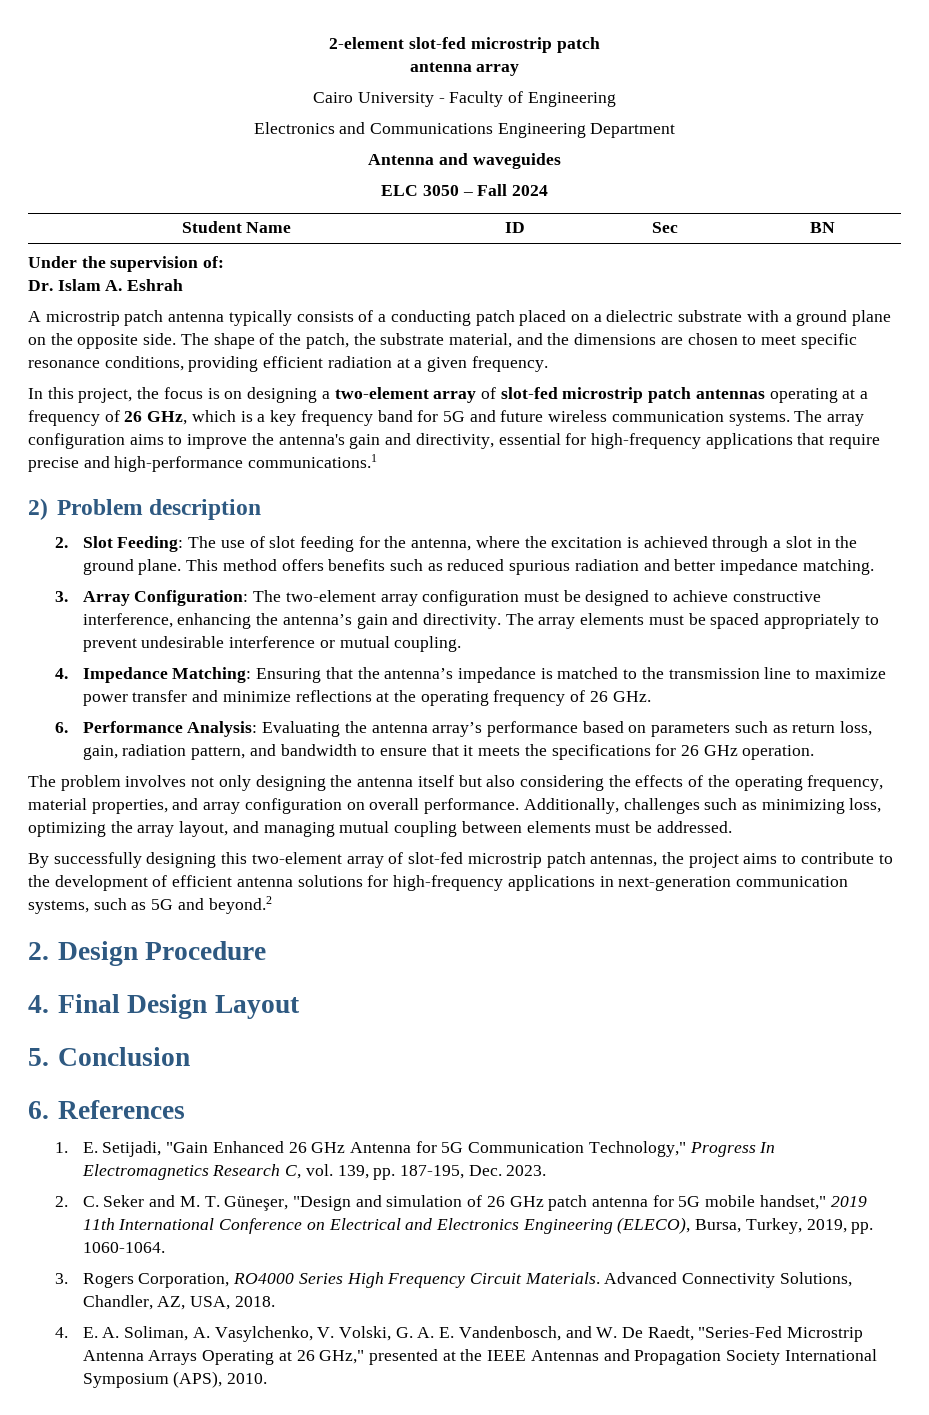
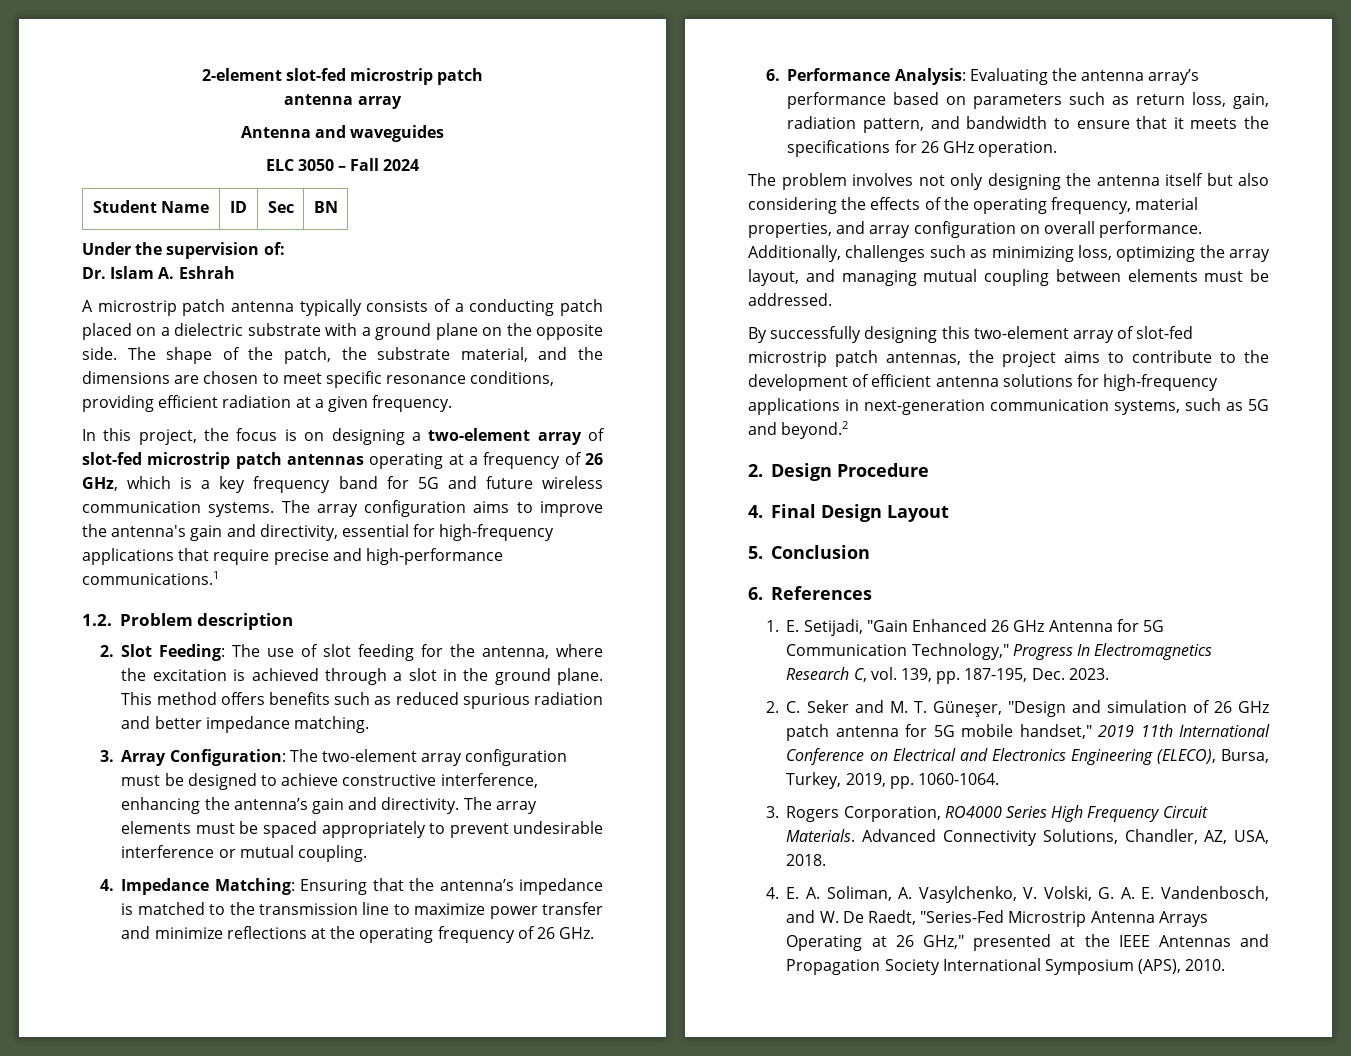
- Cairo University - Faculty of Engineering
- Electronics and Communications Engineering Department
- 2) Problem description
+ 1.2. Problem description

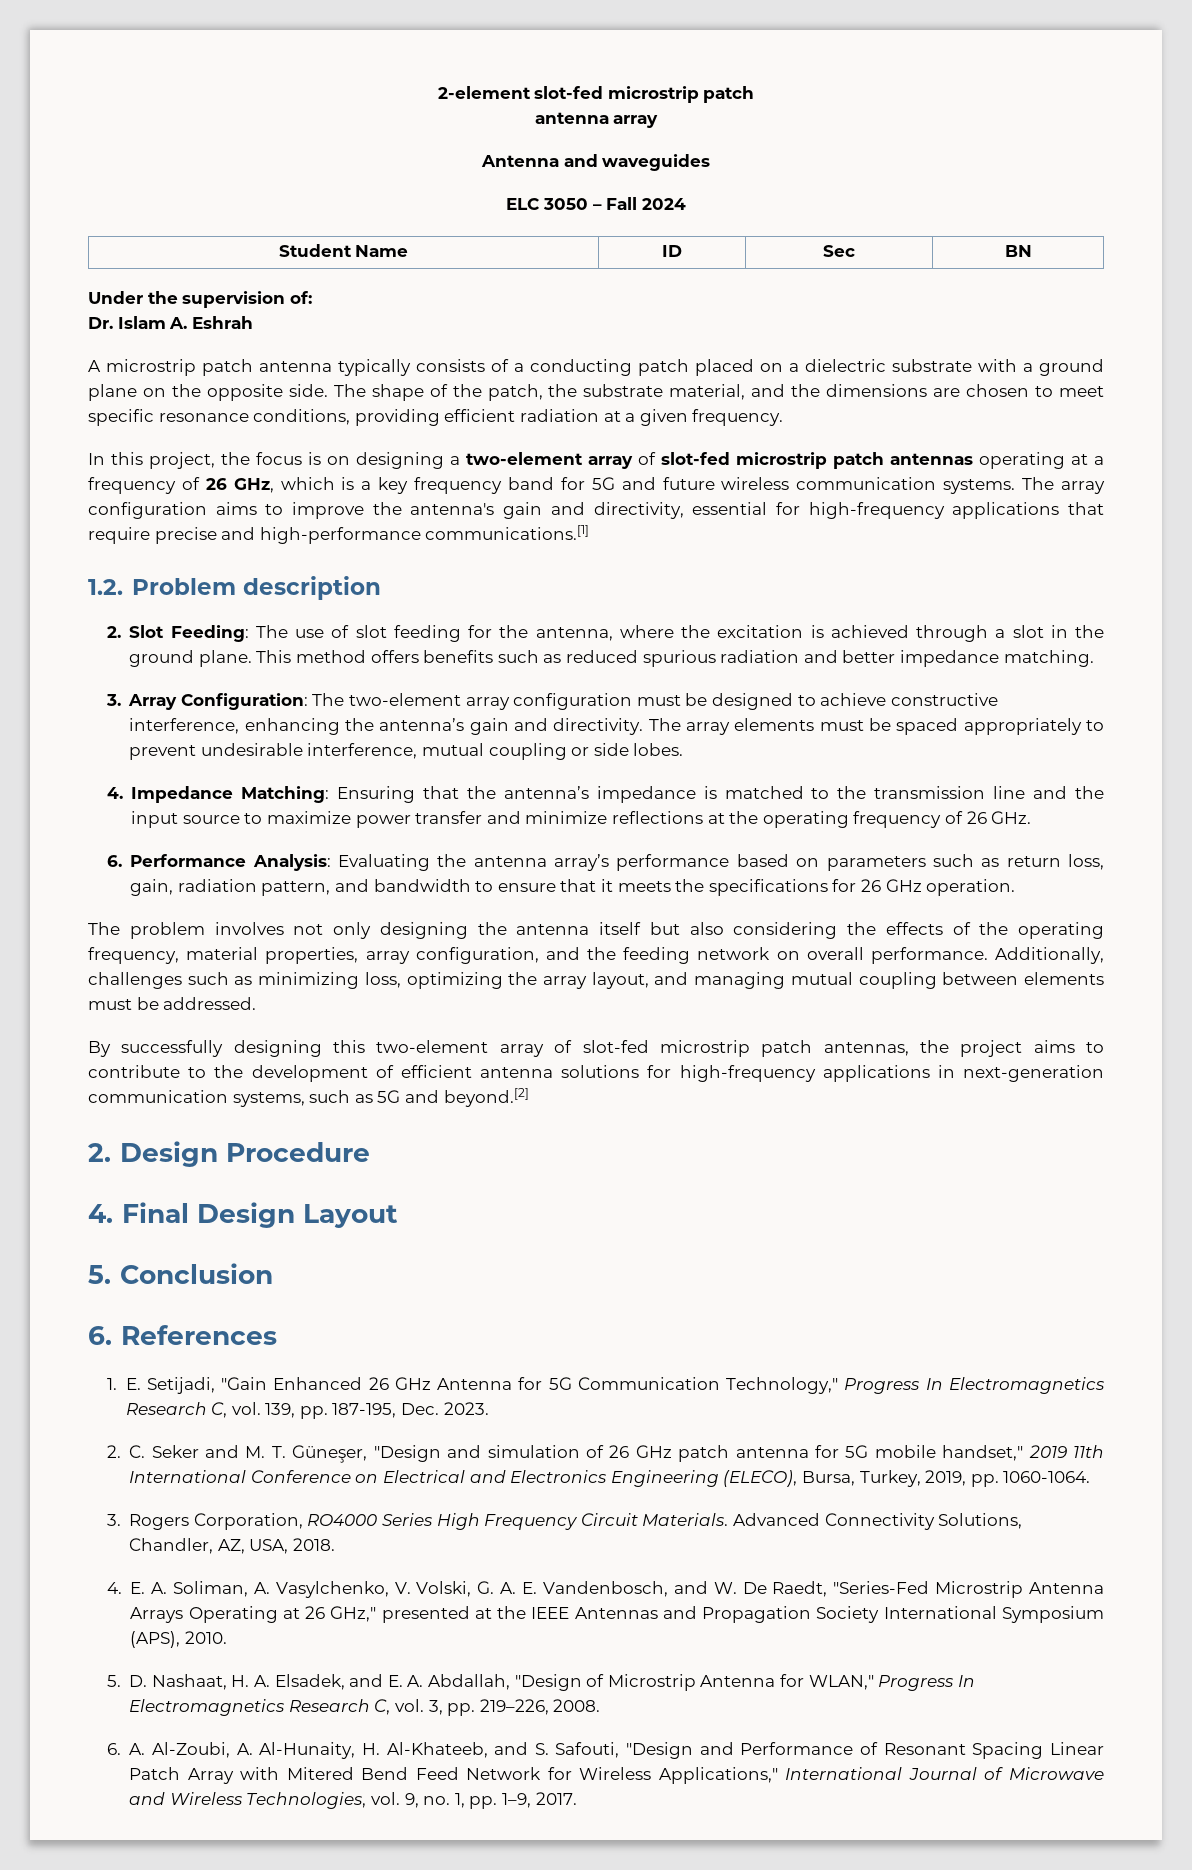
- The array configuration aims to improve the antenna's gain and directivity, essential for high-frequency applications that require precise and high-performance communications.1
+ The array configuration aims to improve the antenna's gain and directivity, essential for high-frequency applications that require precise and high-performance communications.[1]
- The array elements must be spaced appropriately to prevent undesirable interference or mutual coupling.
+ The array elements must be spaced appropriately to prevent undesirable interference, mutual coupling or side lobes.
- 4. Impedance Matching: Ensuring that the antenna’s impedance is matched to the transmission line to maximize power transfer and minimize reflections at the operating frequency of 26 GHz.
+ 4. Impedance Matching: Ensuring that the antenna’s impedance is matched to the transmission line and the input source to maximize power transfer and minimize reflections at the operating frequency of 26 GHz.
- The problem involves not only designing the antenna itself but also considering the effects of the operating frequency, material properties, and array configuration on overall performance.
+ The problem involves not only designing the antenna itself but also considering the effects of the operating frequency, material properties, array configuration, and the feeding network on overall performance.
- By successfully designing this two-element array of slot-fed microstrip patch antennas, the project aims to contribute to the development of efficient antenna solutions for high-frequency applications in next-generation communication systems, such as 5G and beyond.2
+ By successfully designing this two-element array of slot-fed microstrip patch antennas, the project aims to contribute to the development of efficient antenna solutions for high-frequency applications in next-generation communication systems, such as 5G and beyond.[2]
+ 5. D. Nashaat, H. A. Elsadek, and E. A. Abdallah, "Design of Microstrip Antenna for WLAN," Progress In Electromagnetics Research C, vol. 3, pp. 219–226, 2008.
+ 6. A. Al-Zoubi, A. Al-Hunaity, H. Al-Khateeb, and S. Safouti, "Design and Performance of Resonant Spacing Linear Patch Array with Mitered Bend Feed Network for Wireless Applications," International Journal of Microwave and Wireless Technologies, vol. 9, no. 1, pp. 1–9, 2017.

